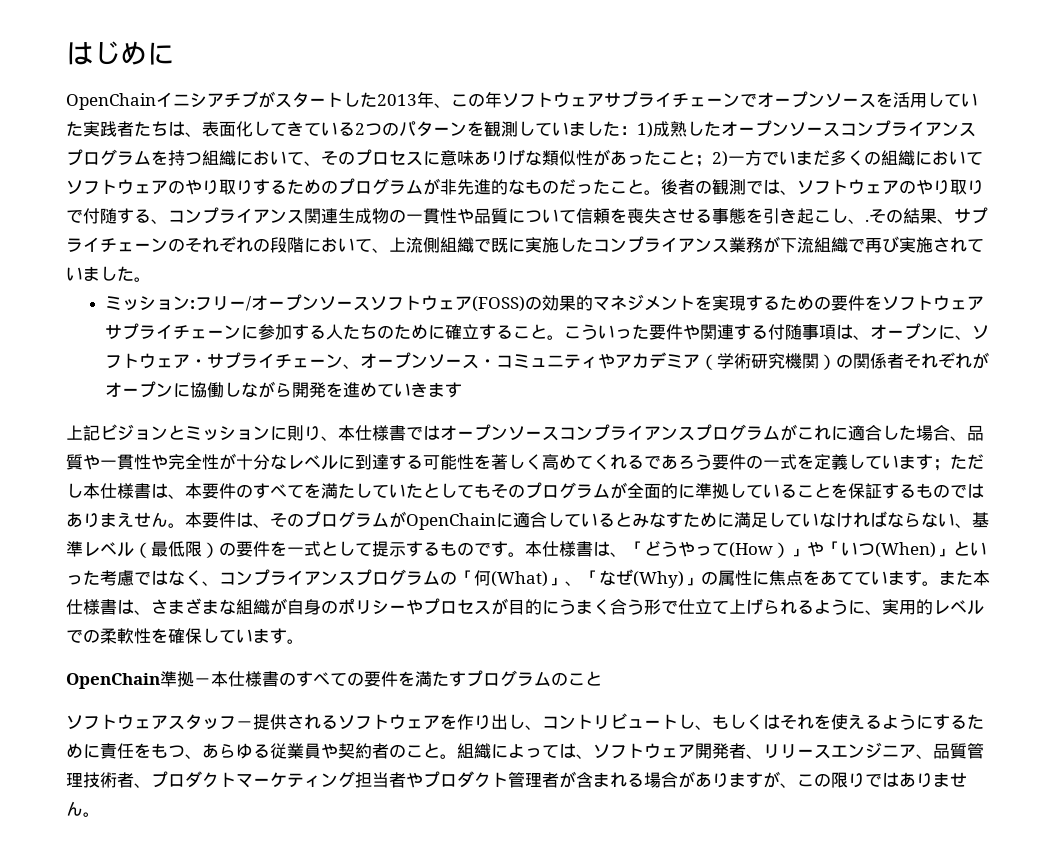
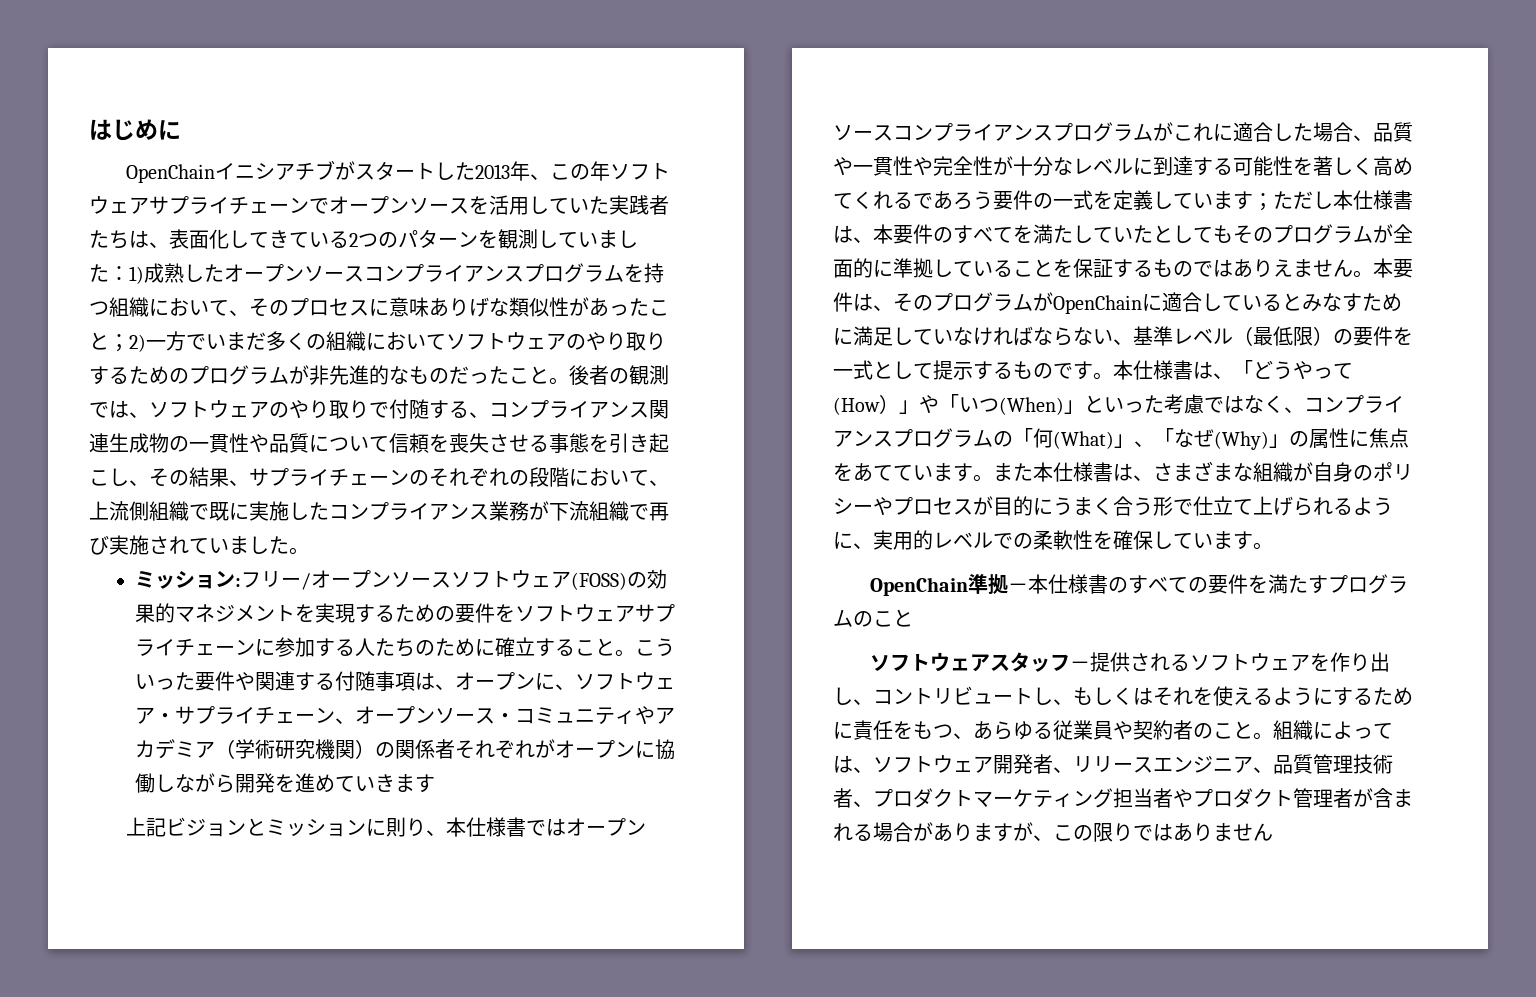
- 後者の観測では、ソフトウェアのやり取りで付随する、コンプライアンス関連生成物の一貫性や品質について信頼を喪失させる事態を引き起こし、.その結果、サプライチェーンのそれぞれの段階において、上流側組織で既に実施したコンプライアンス業務が下流組織で再び実施されていました。
+ 後者の観測では、ソフトウェアのやり取りで付随する、コンプライアンス関連生成物の一貫性や品質について信頼を喪失させる事態を引き起こし、その結果、サプライチェーンのそれぞれの段階において、上流側組織で既に実施したコンプライアンス業務が下流組織で再び実施されていました。
- ただし本仕様書は、本要件のすべてを満たしていたとしてもそのプログラムが全面的に準拠していることを保証するものではありまえせん。
+ ただし本仕様書は、本要件のすべてを満たしていたとしてもそのプログラムが全面的に準拠していることを保証するものではありえません。
- 組織によっては、ソフトウェア開発者、リリースエンジニア、品質管理技術者、プロダクトマーケティング担当者やプロダクト管理者が含まれる場合がありますが、この限りではありません。
+ 組織によっては、ソフトウェア開発者、リリースエンジニア、品質管理技術者、プロダクトマーケティング担当者やプロダクト管理者が含まれる場合がありますが、この限りではありません

